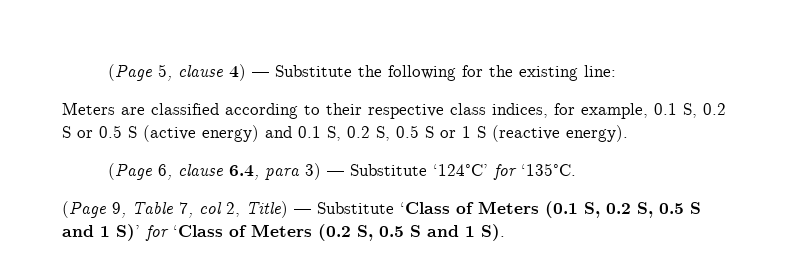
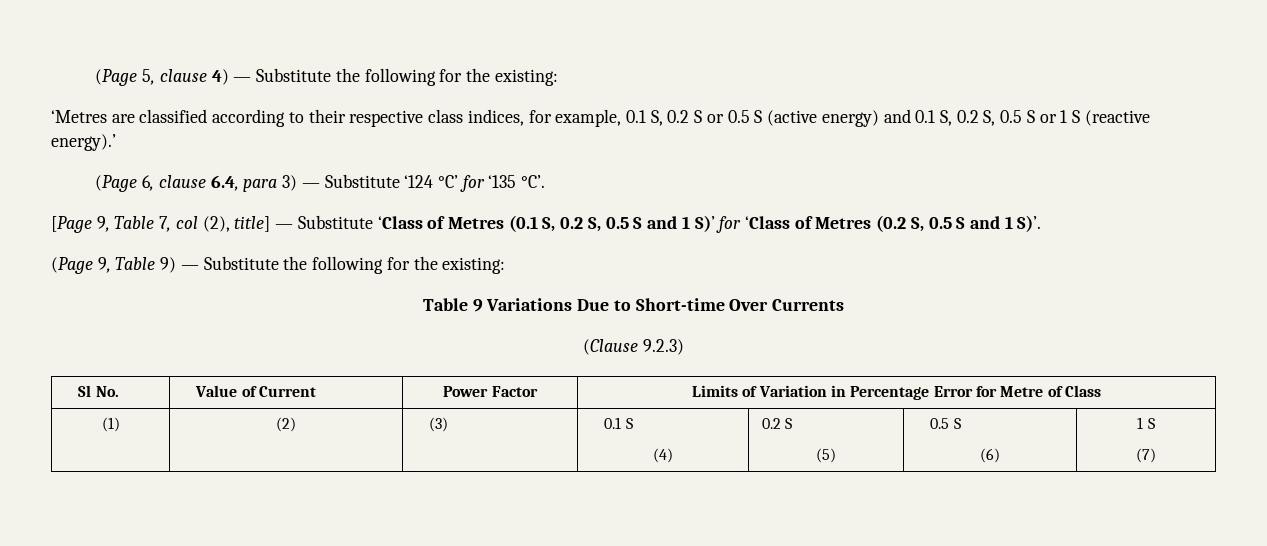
- (Page 5, clause 4) — Substitute the following for the existing line:
- Meters are classified according to their respective class indices, for example, 0.1 S, 0.2 S or 0.5 S (active energy) and 0.1 S, 0.2 S, 0.5 S or 1 S (reactive energy).
+ (Page 5, clause 4) — Substitute the following for the existing:
+ ‘Metres are classified according to their respective class indices, for example, 0.1 S, 0.2 S or 0.5 S (active energy) and 0.1 S, 0.2 S, 0.5 S or 1 S (reactive energy).’
- (Page 6, clause 6.4, para 3) — Substitute ‘124°C’ for ‘135°C.
- (Page 9, Table 7, col 2, Title) — Substitute ‘Class of Meters (0.1 S, 0.2 S, 0.5 S and 1 S)’ for ‘Class of Meters (0.2 S, 0.5 S and 1 S).
+ (Page 6, clause 6.4, para 3) — Substitute ‘124 °C’ for ‘135 °C’.
+ [Page 9, Table 7, col (2), title] — Substitute ‘Class of Metres (0.1 S, 0.2 S, 0.5 S and 1 S)’ for ‘Class of Metres (0.2 S, 0.5 S and 1 S)’.
+ (Page 9, Table 9) — Substitute the following for the existing:
+ Table 9 Variations Due to Short-time Over Currents
+ (Clause 9.2.3)
+ Sl No. | Value of Current | Power Factor | Limits of Variation in Percentage Error for Metre of Class
+ (1) | (2) | (3) | 0.1 S
+ (4) | 0.2 S
+ (5) | 0.5 S
+ (6) | 1 S
+ (7)

